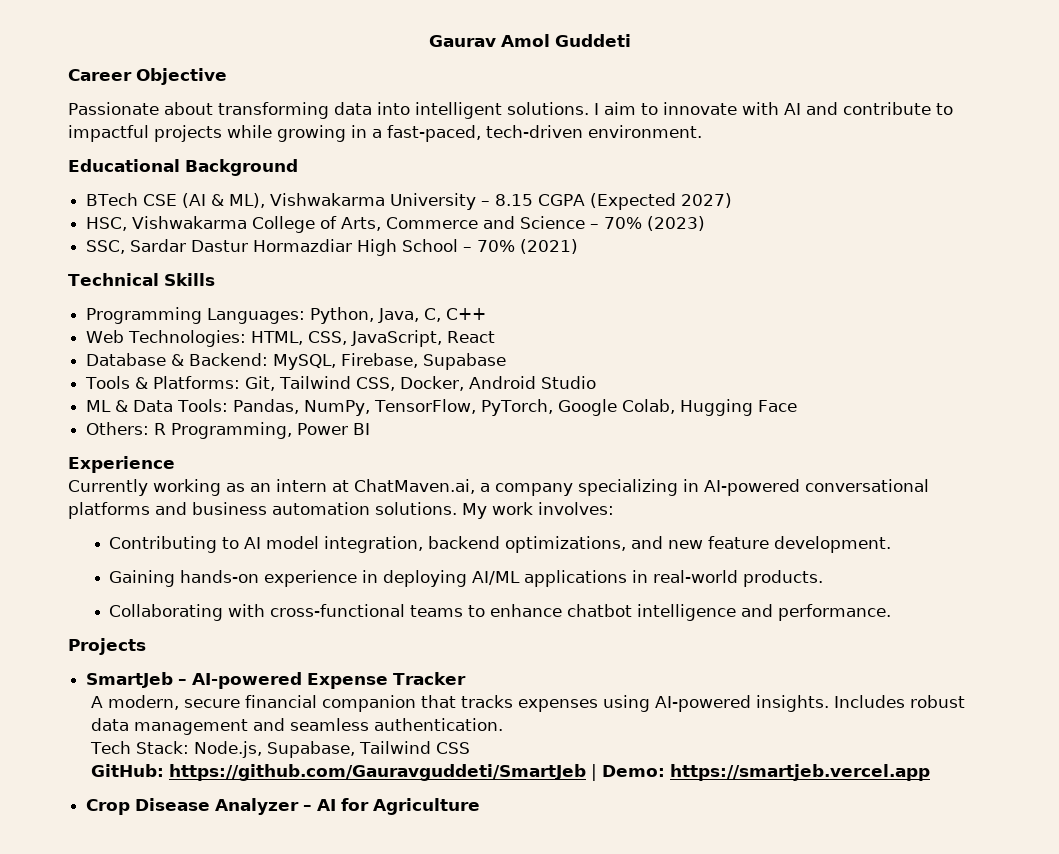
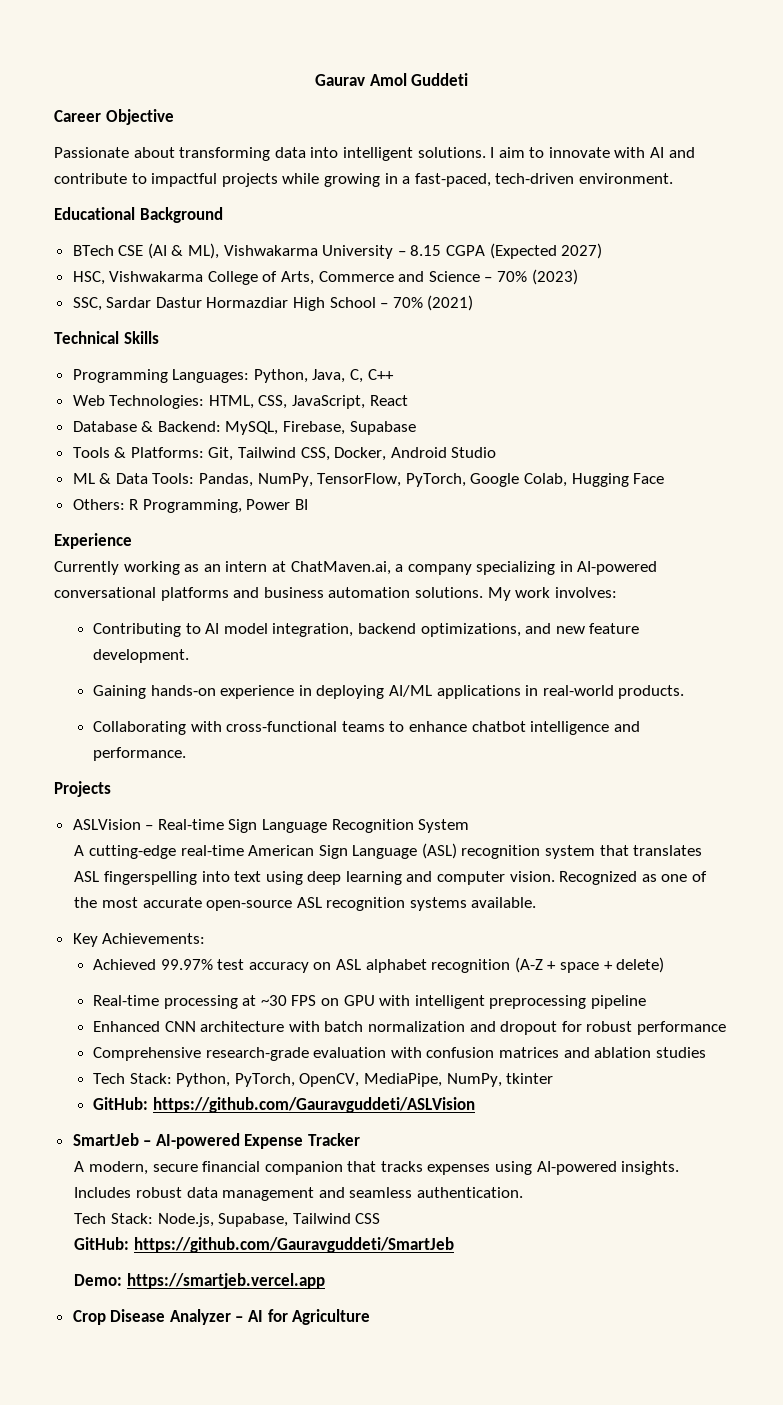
+ ASLVision – Real-time Sign Language Recognition System
+ A cutting-edge real-time American Sign Language (ASL) recognition system that translates ASL fingerspelling into text using deep learning and computer vision. Recognized as one of the most accurate open-source ASL recognition systems available.
+ Key Achievements:
+ Achieved 99.97% test accuracy on ASL alphabet recognition (A-Z + space + delete)
+ Real-time processing at ~30 FPS on GPU with intelligent preprocessing pipeline
+ Enhanced CNN architecture with batch normalization and dropout for robust performance
+ Comprehensive research-grade evaluation with confusion matrices and ablation studies
+ Tech Stack: Python, PyTorch, OpenCV, MediaPipe, NumPy, tkinter
+ GitHub: https://github.com/Gauravguddeti/ASLVision
- GitHub: https://github.com/Gauravguddeti/SmartJeb | Demo: https://smartjeb.vercel.app
+ GitHub: https://github.com/Gauravguddeti/SmartJeb
+ Demo: https://smartjeb.vercel.app

